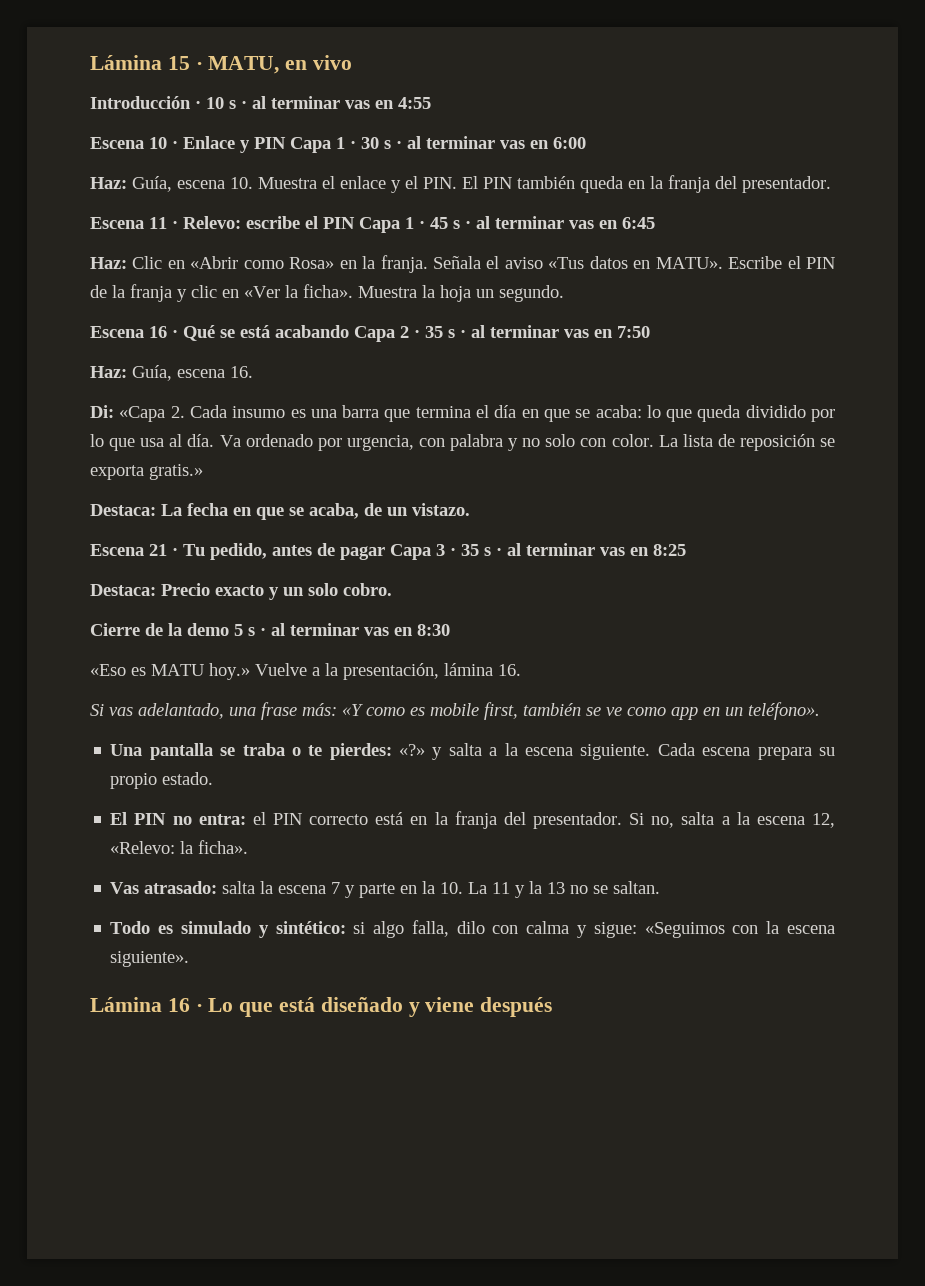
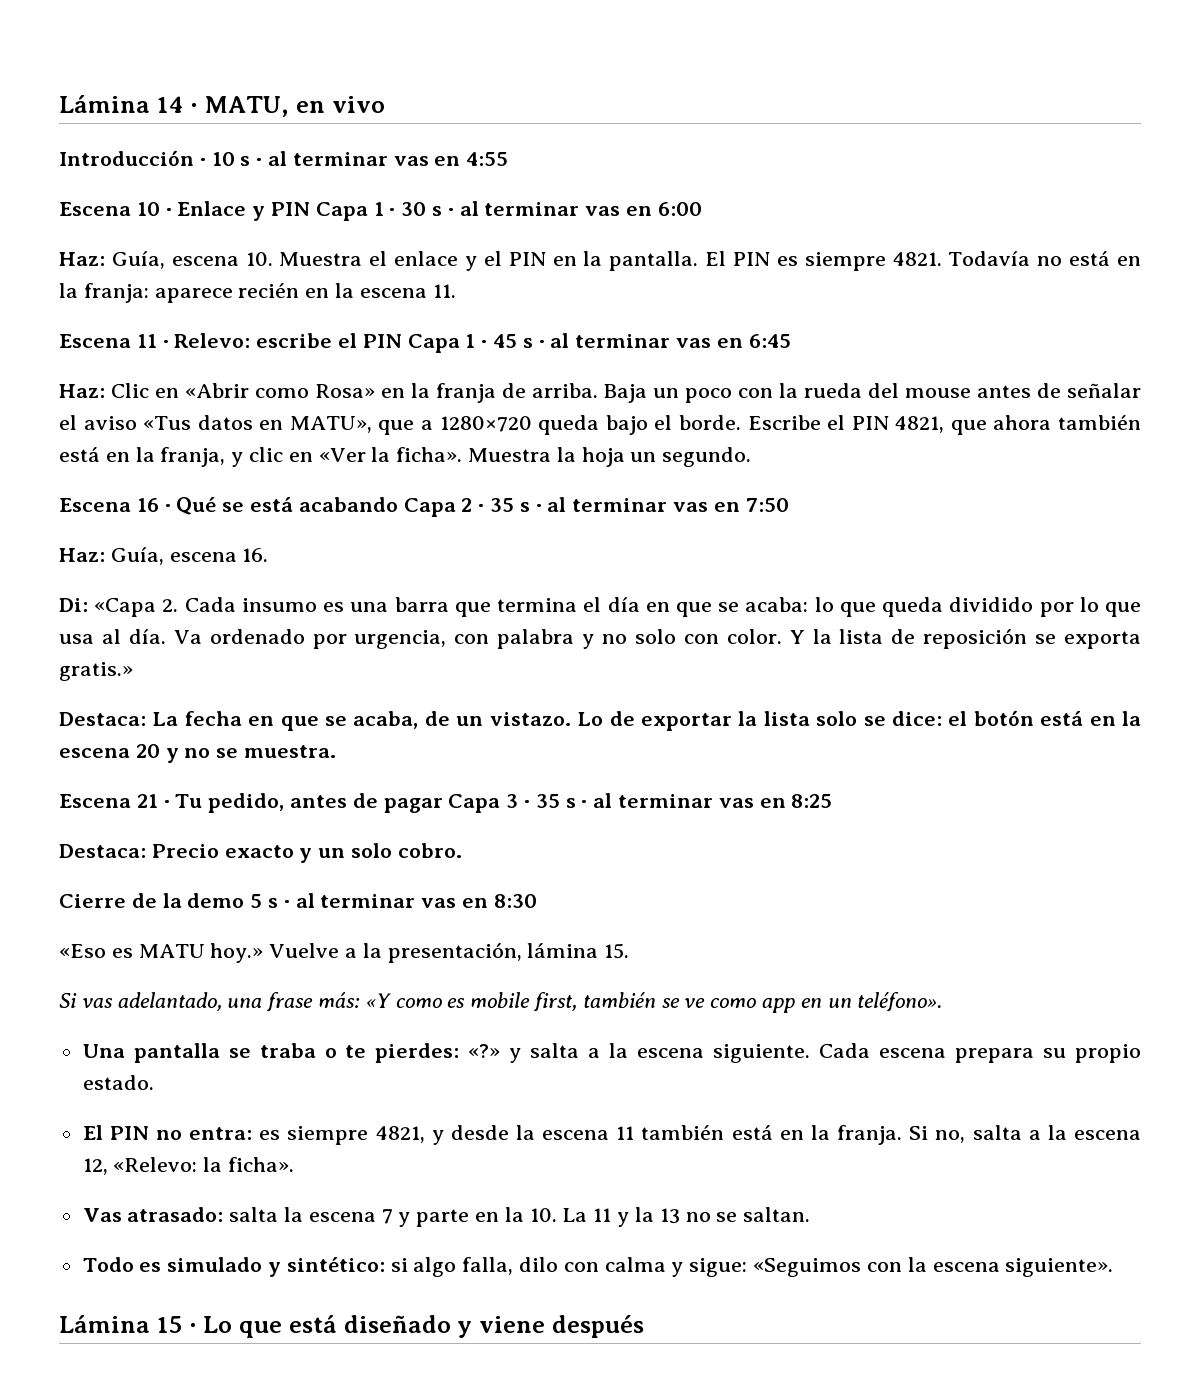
- Lámina 15 · MATU, en vivo
+ Lámina 14 · MATU, en vivo
- Haz: Guía, escena 10. Muestra el enlace y el PIN. El PIN también queda en la franja del presentador.
+ Haz: Guía, escena 10. Muestra el enlace y el PIN en la pantalla. El PIN es siempre 4821. Todavía no está en la franja: aparece recién en la escena 11.
- Haz: Clic en «Abrir como Rosa» en la franja. Señala el aviso «Tus datos en MATU». Escribe el PIN de la franja y clic en «Ver la ficha».
+ Haz: Clic en «Abrir como Rosa» en la franja de arriba. Baja un poco con la rueda del mouse antes de señalar el aviso «Tus datos en MATU», que a 1280×720 queda bajo el borde. Escribe el PIN 4821, que ahora también está en la franja, y clic en «Ver la ficha».
- La lista de reposición se exporta gratis.»
+ Y la lista de reposición se exporta gratis.»
+ Lo de exportar la lista solo se dice: el botón está en la escena 20 y no se muestra.
- Vuelve a la presentación, lámina 16.
+ Vuelve a la presentación, lámina 15.
- El PIN no entra: el PIN correcto está en la franja del presentador.
+ El PIN no entra: es siempre 4821, y desde la escena 11 también está en la franja.
- Lámina 16 · Lo que está diseñado y viene después
+ Lámina 15 · Lo que está diseñado y viene después

